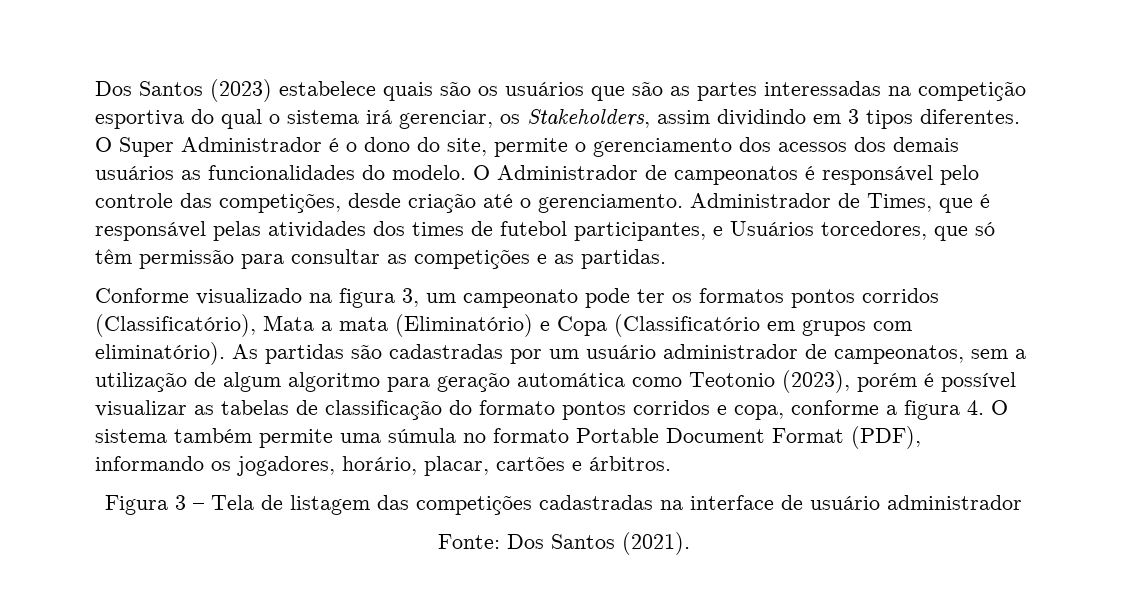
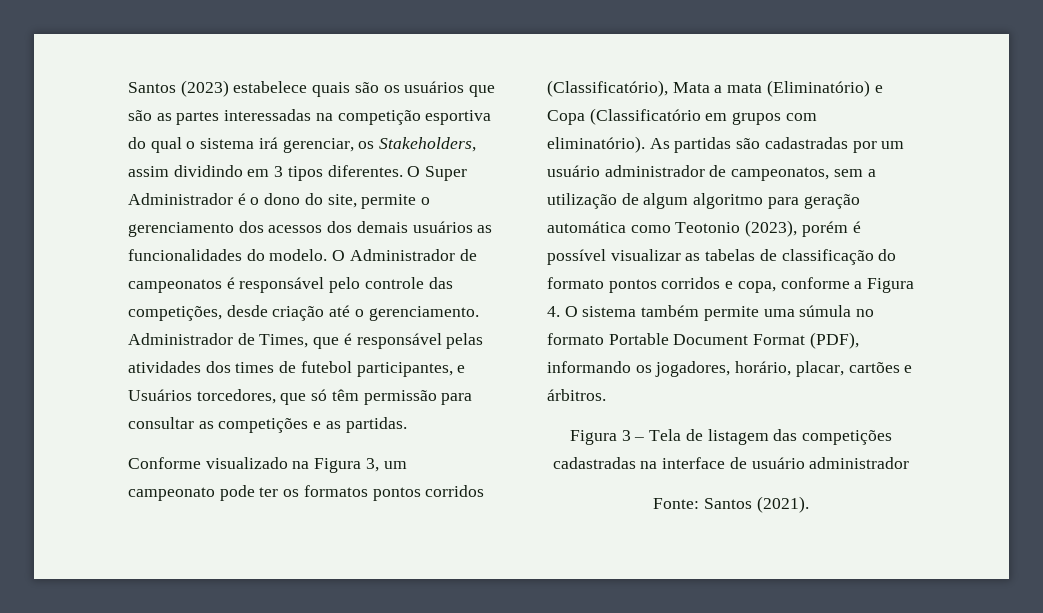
- Dos Santos (2023) estabelece quais são os usuários que são as partes interessadas na competição esportiva do qual o sistema irá gerenciar, os Stakeholders, assim dividindo em 3 tipos diferentes.
+ Santos (2023) estabelece quais são os usuários que são as partes interessadas na competição esportiva do qual o sistema irá gerenciar, os Stakeholders, assim dividindo em 3 tipos diferentes.
- Conforme visualizado na figura 3, um campeonato pode ter os formatos pontos corridos (Classificatório), Mata a mata (Eliminatório) e Copa (Classificatório em grupos com eliminatório).
+ Conforme visualizado na Figura 3, um campeonato pode ter os formatos pontos corridos (Classificatório), Mata a mata (Eliminatório) e Copa (Classificatório em grupos com eliminatório).
- As partidas são cadastradas por um usuário administrador de campeonatos, sem a utilização de algum algoritmo para geração automática como Teotonio (2023), porém é possível visualizar as tabelas de classificação do formato pontos corridos e copa, conforme a figura 4. O sistema também permite uma súmula no formato Portable Document Format (PDF), informando os jogadores, horário, placar, cartões e árbitros.
+ As partidas são cadastradas por um usuário administrador de campeonatos, sem a utilização de algum algoritmo para geração automática como Teotonio (2023), porém é possível visualizar as tabelas de classificação do formato pontos corridos e copa, conforme a Figura 4. O sistema também permite uma súmula no formato Portable Document Format (PDF), informando os jogadores, horário, placar, cartões e árbitros.
- Fonte: Dos Santos (2021).
+ Fonte: Santos (2021).

